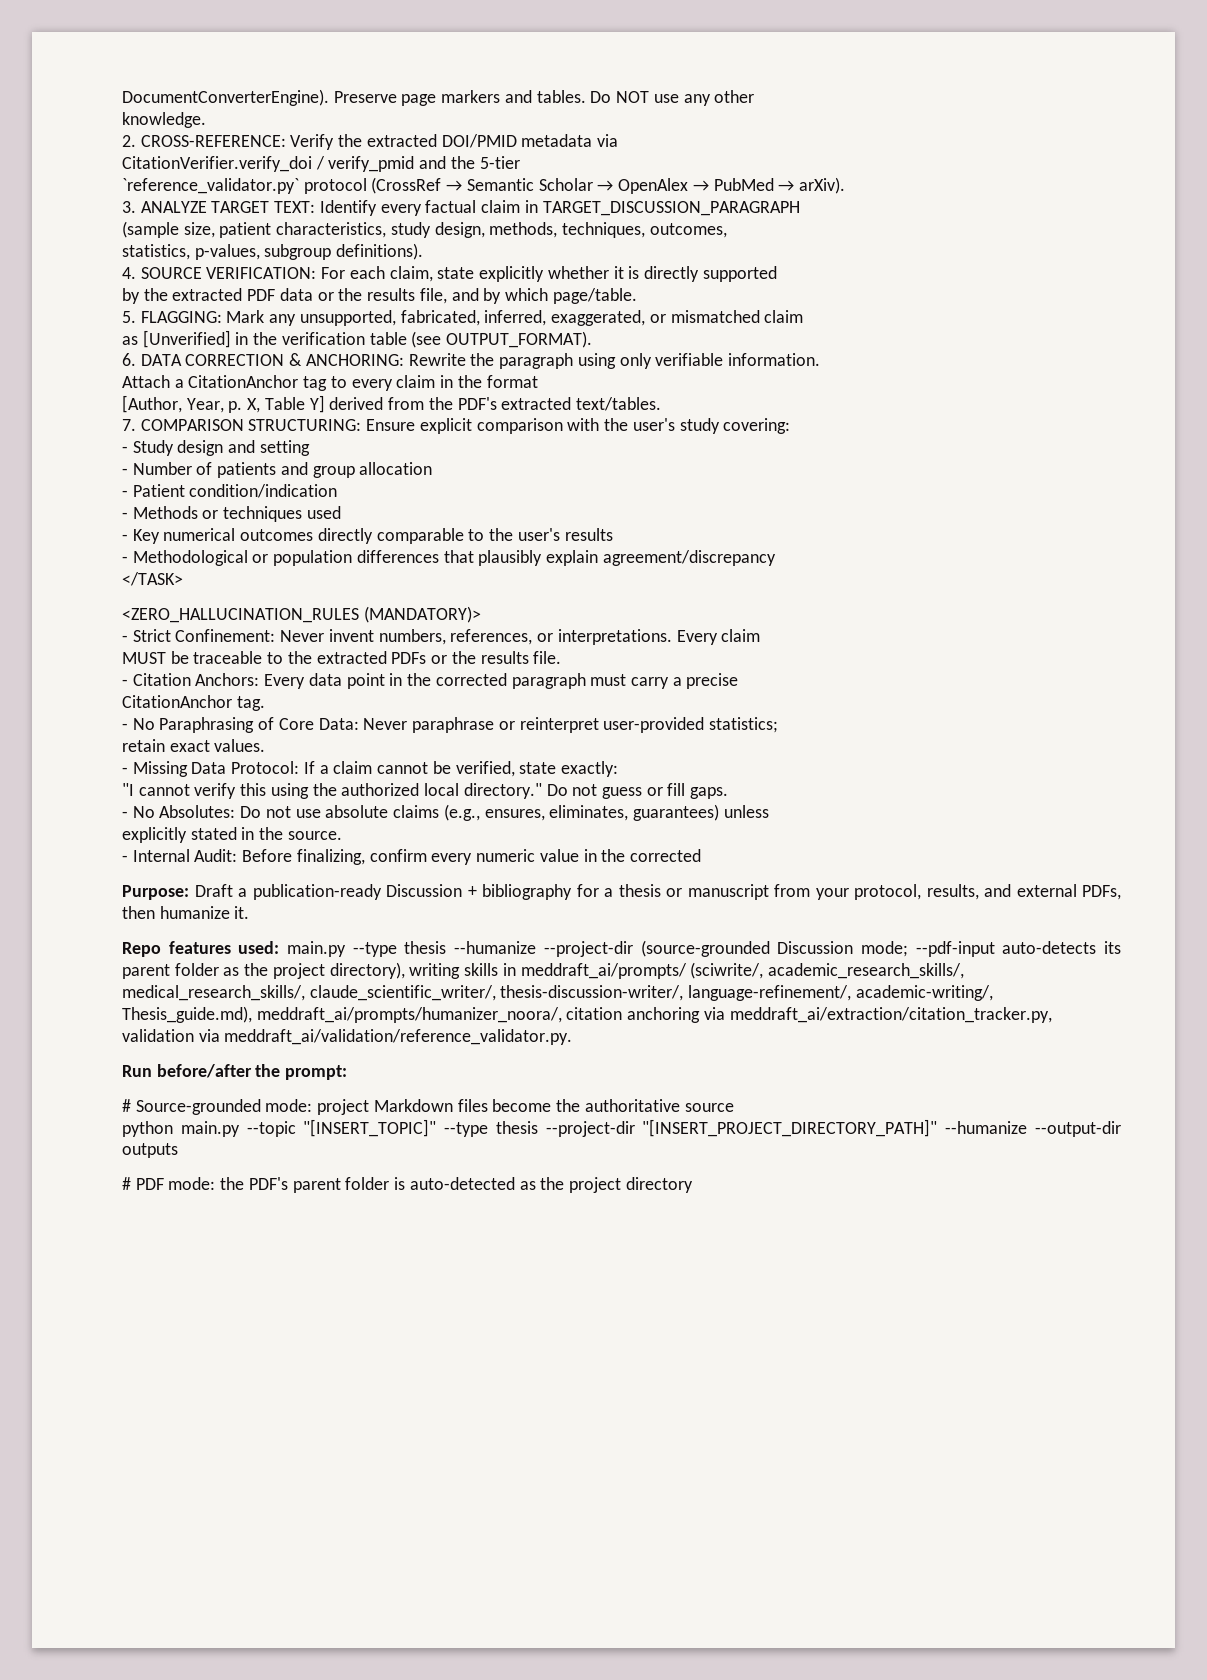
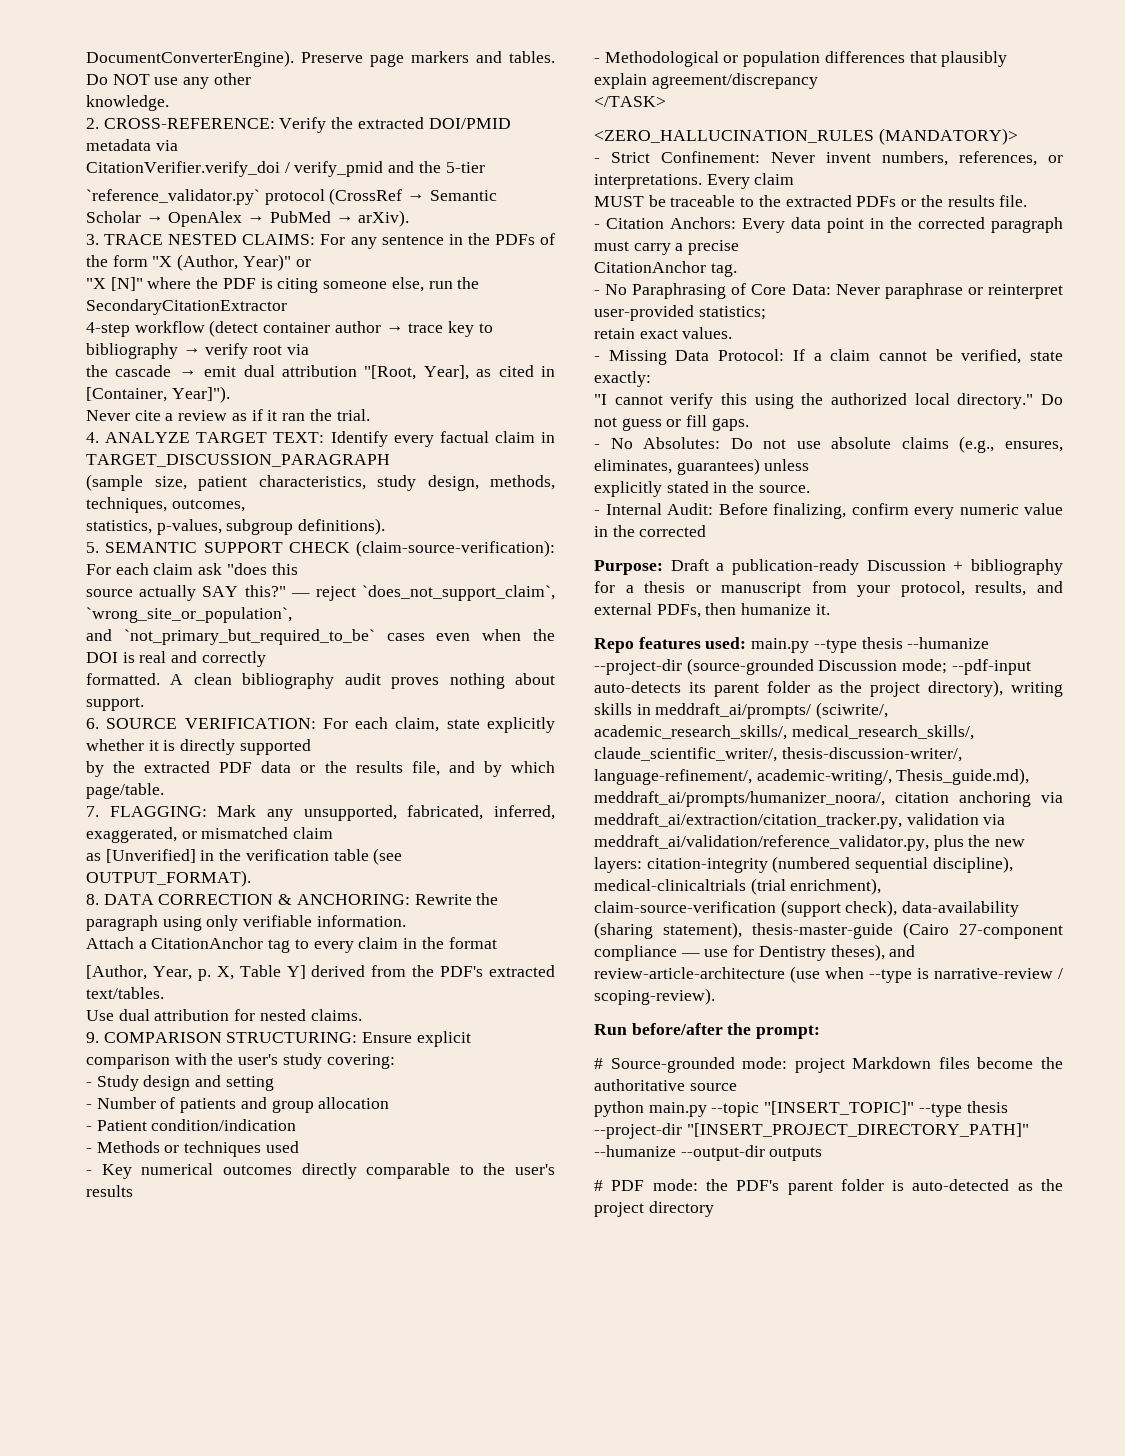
- 3. ANALYZE TARGET TEXT: Identify every factual claim in TARGET_DISCUSSION_PARAGRAPH
+ 3. TRACE NESTED CLAIMS: For any sentence in the PDFs of the form "X (Author, Year)" or
+ "X [N]" where the PDF is citing someone else, run the SecondaryCitationExtractor
+ 4-step workflow (detect container author → trace key to bibliography → verify root via
+ the cascade → emit dual attribution "[Root, Year], as cited in [Container, Year]").
+ Never cite a review as if it ran the trial.
+ 4. ANALYZE TARGET TEXT: Identify every factual claim in TARGET_DISCUSSION_PARAGRAPH
- 4. SOURCE VERIFICATION: For each claim, state explicitly whether it is directly supported
+ 5. SEMANTIC SUPPORT CHECK (claim-source-verification): For each claim ask "does this
+ source actually SAY this?" — reject `does_not_support_claim`, `wrong_site_or_population`,
+ and `not_primary_but_required_to_be` cases even when the DOI is real and correctly
+ formatted. A clean bibliography audit proves nothing about support.
+ 6. SOURCE VERIFICATION: For each claim, state explicitly whether it is directly supported
- 5. FLAGGING: Mark any unsupported, fabricated, inferred, exaggerated, or mismatched claim
+ 7. FLAGGING: Mark any unsupported, fabricated, inferred, exaggerated, or mismatched claim
- 6. DATA CORRECTION & ANCHORING: Rewrite the paragraph using only verifiable information.
+ 8. DATA CORRECTION & ANCHORING: Rewrite the paragraph using only verifiable information.
- 7. COMPARISON STRUCTURING: Ensure explicit comparison with the user's study covering:
+ Use dual attribution for nested claims.
+ 9. COMPARISON STRUCTURING: Ensure explicit comparison with the user's study covering:
- Repo features used: main.py --type thesis --humanize --project-dir (source-grounded Discussion mode; --pdf-input auto-detects its parent folder as the project directory), writing skills in meddraft_ai/prompts/ (sciwrite/, academic_research_skills/, medical_research_skills/, claude_scientific_writer/, thesis-discussion-writer/, language-refinement/, academic-writing/, Thesis_guide.md), meddraft_ai/prompts/humanizer_noora/, citation anchoring via meddraft_ai/extraction/citation_tracker.py, validation via meddraft_ai/validation/reference_validator.py.
+ Repo features used: main.py --type thesis --humanize --project-dir (source-grounded Discussion mode; --pdf-input auto-detects its parent folder as the project directory), writing skills in meddraft_ai/prompts/ (sciwrite/, academic_research_skills/, medical_research_skills/, claude_scientific_writer/, thesis-discussion-writer/, language-refinement/, academic-writing/, Thesis_guide.md), meddraft_ai/prompts/humanizer_noora/, citation anchoring via meddraft_ai/extraction/citation_tracker.py, validation via meddraft_ai/validation/reference_validator.py, plus the new layers: citation-integrity (numbered sequential discipline), medical-clinicaltrials (trial enrichment), claim-source-verification (support check), data-availability (sharing statement), thesis-master-guide (Cairo 27-component compliance — use for Dentistry theses), and review-article-architecture (use when --type is narrative-review / scoping-review).

